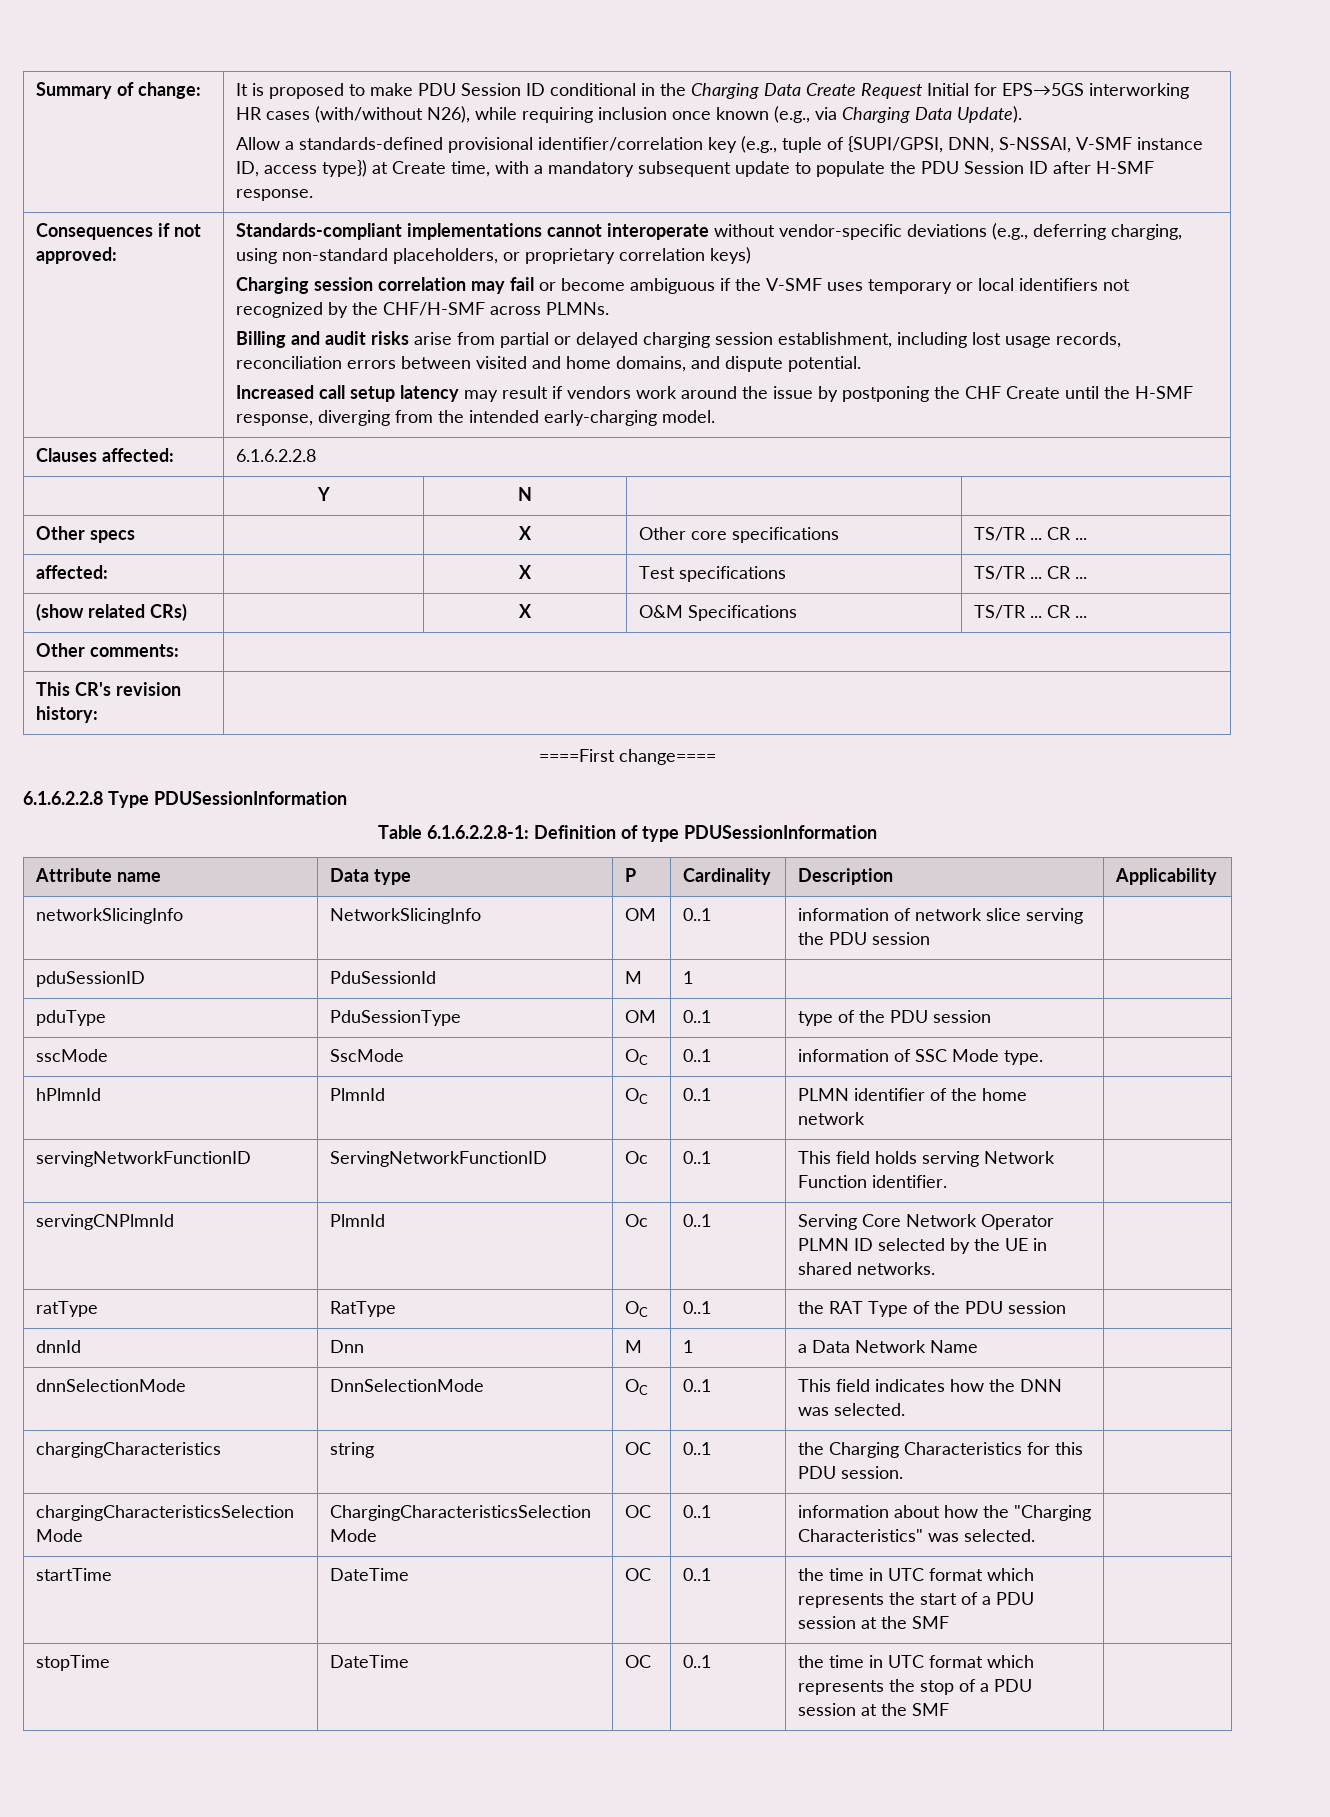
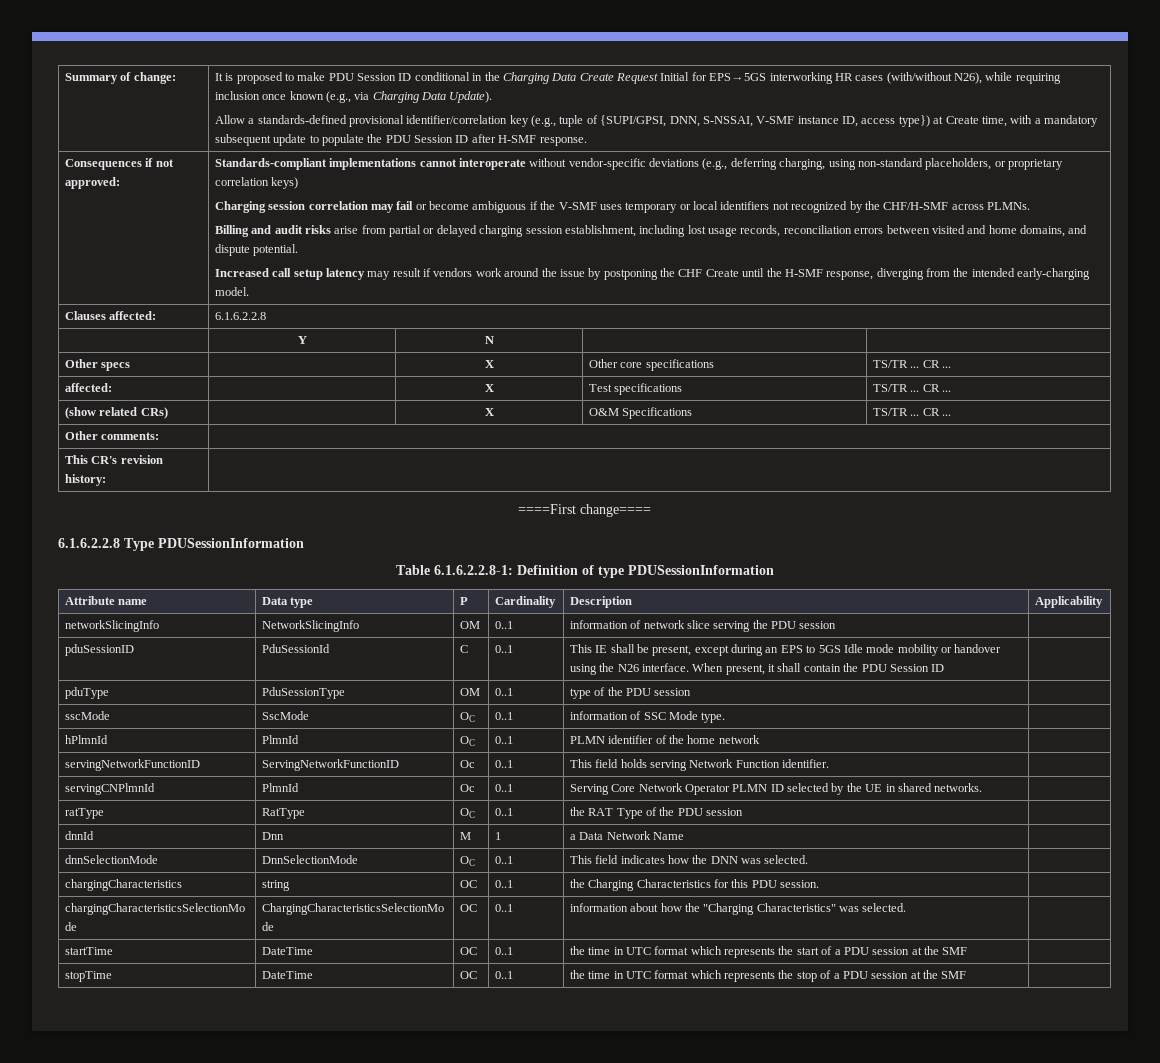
- pduSessionID | PduSessionId | M | 1 | |
+ pduSessionID | PduSessionId | C | 0..1 | This IE shall be present, except during an EPS to 5GS Idle mode mobility or handover using the N26 interface. When present, it shall contain the PDU Session ID |

